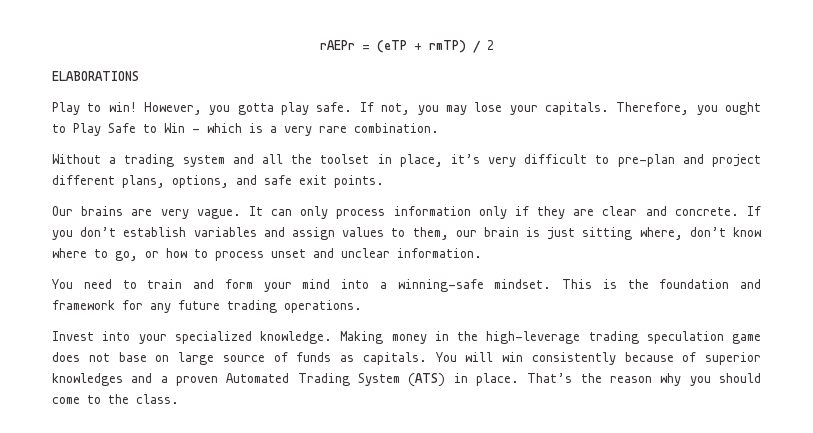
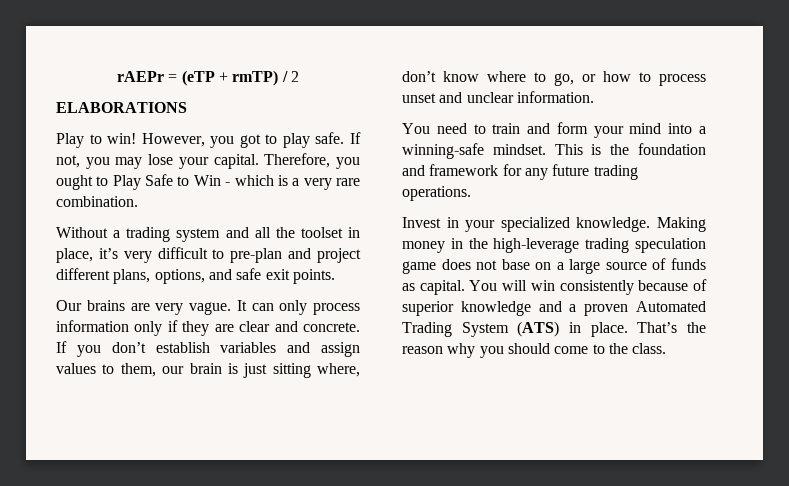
- However, you gotta play safe.
+ However, you got to play safe.
- If not, you may lose your capitals.
+ If not, you may lose your capital.
- Invest into your specialized knowledge.
+ Invest in your specialized knowledge.
- Making money in the high-leverage trading speculation game does not base on large source of funds as capitals.
+ Making money in the high-leverage trading speculation game does not base on a large source of funds as capital.
- You will win consistently because of superior knowledges and a proven Automated Trading System (ATS) in place.
+ You will win consistently because of superior knowledge and a proven Automated Trading System (ATS) in place.

